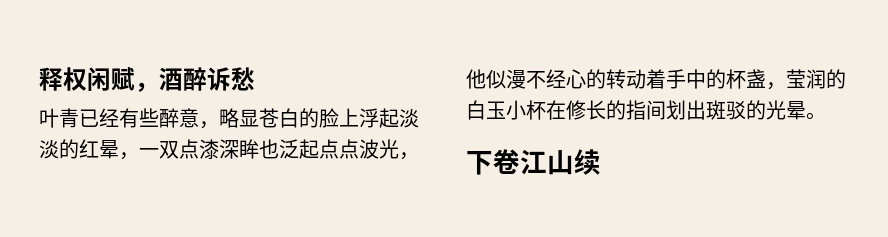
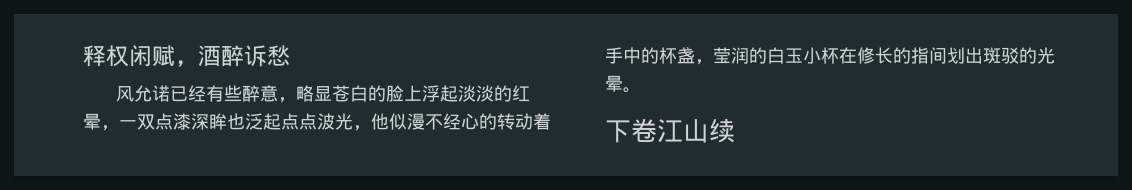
- 叶青已经有些醉意，略显苍白的脸上浮起淡淡的红晕，一双点漆深眸也泛起点点波光，他似漫不经心的转动着手中的杯盏，莹润的白玉小杯在修长的指间划出斑驳的光晕。
+ 风允诺已经有些醉意，略显苍白的脸上浮起淡淡的红晕，一双点漆深眸也泛起点点波光，他似漫不经心的转动着手中的杯盏，莹润的白玉小杯在修长的指间划出斑驳的光晕。

